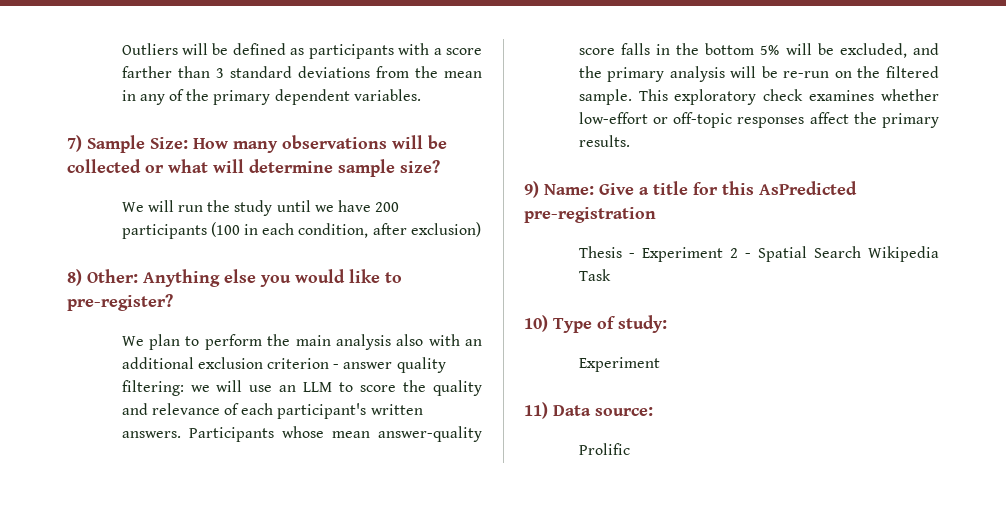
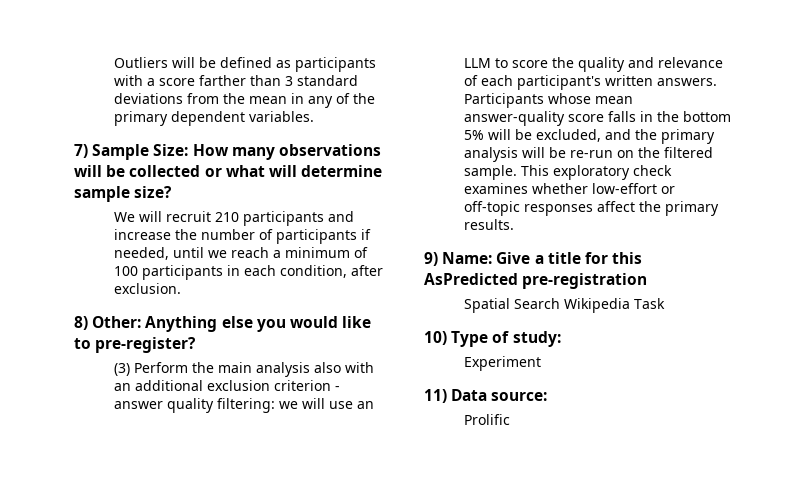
- We will run the study until we have 200 participants (100 in each condition, after exclusion)
+ We will recruit 210 participants and increase the number of participants if needed, until we reach a minimum of 100 participants in each condition, after exclusion.
- We plan to perform the main analysis also with an additional exclusion criterion - answer quality filtering: we will use an LLM to score the quality and relevance of each participant's written answers.
+ (3) Perform the main analysis also with an additional exclusion criterion - answer quality filtering: we will use an LLM to score the quality and relevance of each participant's written answers.
- Thesis - Experiment 2 - Spatial Search Wikipedia Task
+ Spatial Search Wikipedia Task

